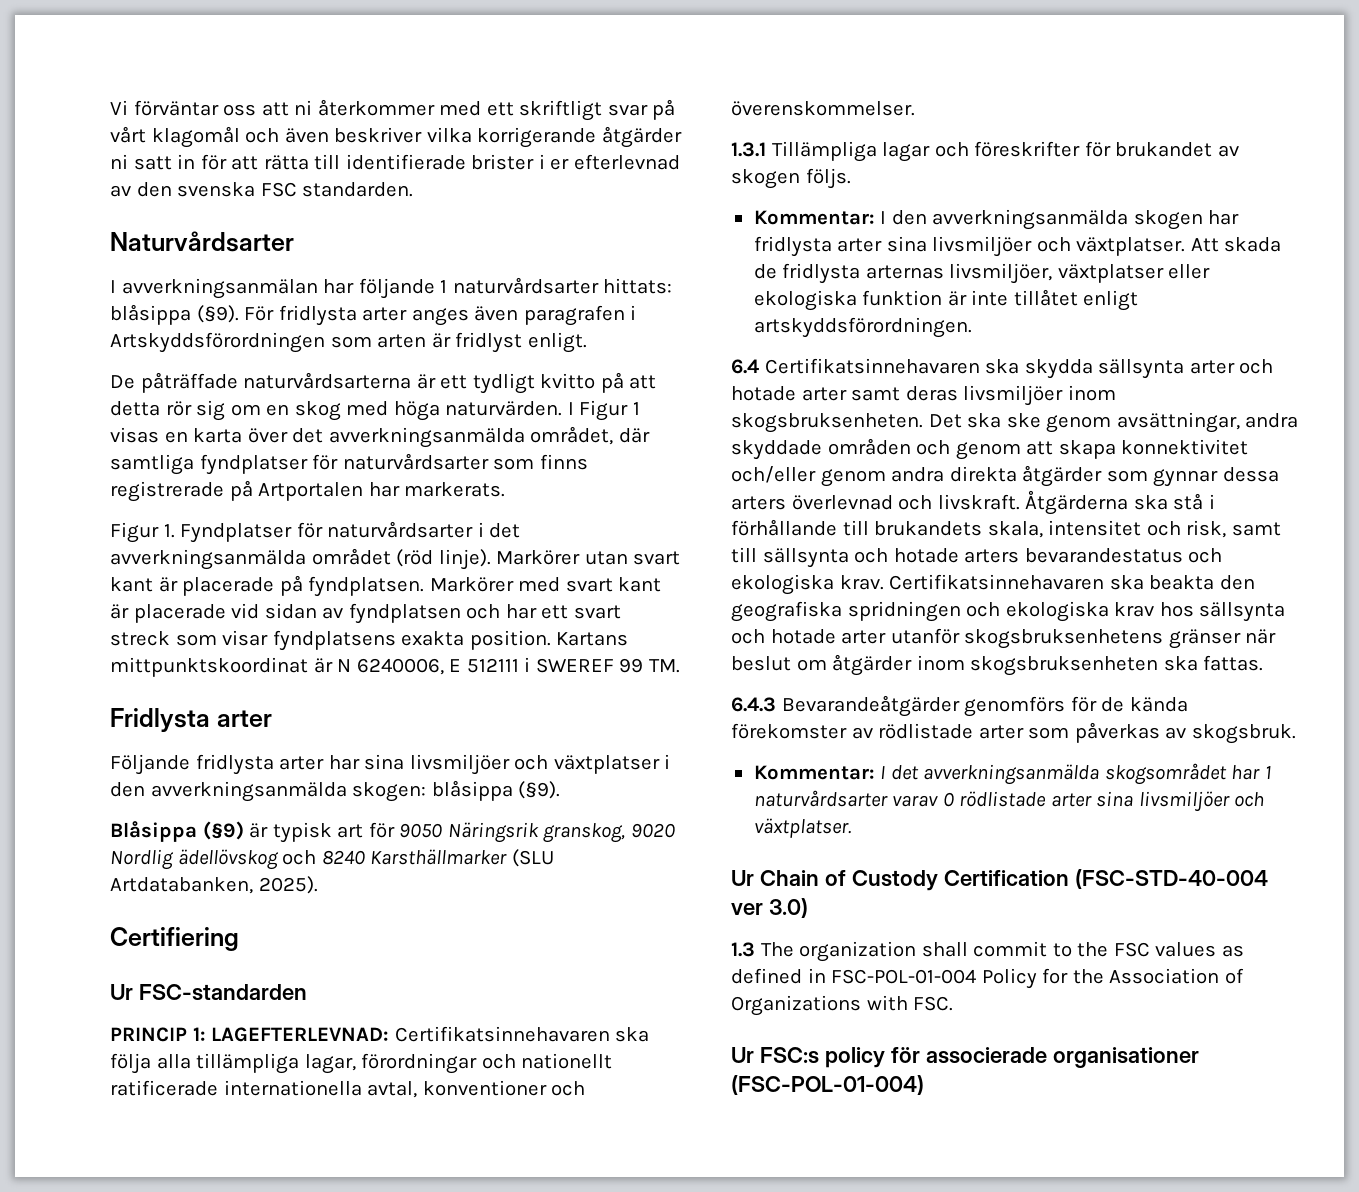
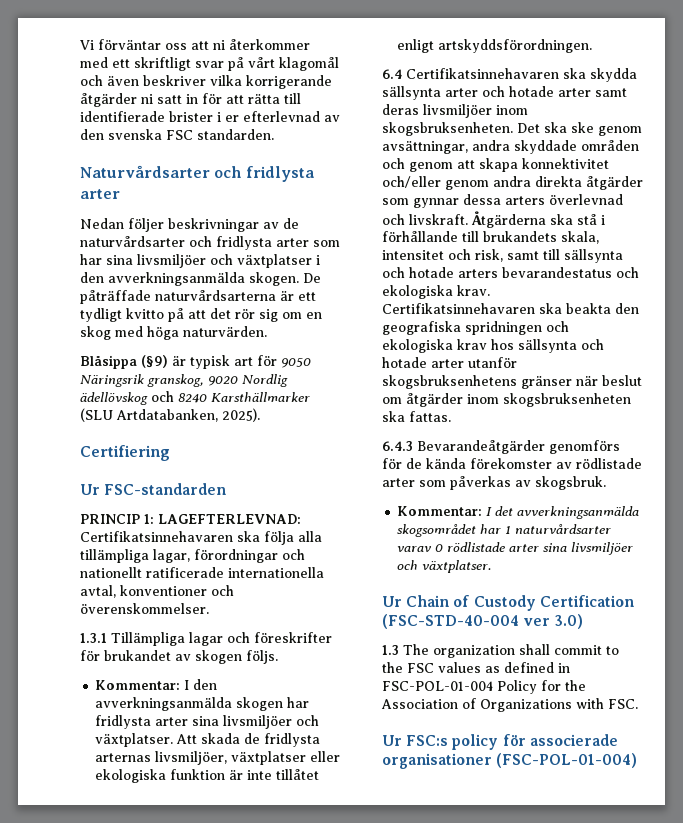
- Naturvårdsarter
- I avverkningsanmälan har följande 1 naturvårdsarter hittats: blåsippa (§9). För fridlysta arter anges även paragrafen i Artskyddsförordningen som arten är fridlyst enligt.
- De påträffade naturvårdsarterna är ett tydligt kvitto på att detta rör sig om en skog med höga naturvärden. I Figur 1 visas en karta över det avverkningsanmälda området, där samtliga fyndplatser för naturvårdsarter som finns registrerade på Artportalen har markerats.
- Figur 1. Fyndplatser för naturvårdsarter i det avverkningsanmälda området (röd linje). Markörer utan svart kant är placerade på fyndplatsen. Markörer med svart kant är placerade vid sidan av fyndplatsen och har ett svart streck som visar fyndplatsens exakta position. Kartans mittpunktskoordinat är N 6240006, E 512111 i SWEREF 99 TM.
- Fridlysta arter
- Följande fridlysta arter har sina livsmiljöer och växtplatser i den avverkningsanmälda skogen: blåsippa (§9).
+ Naturvårdsarter och fridlysta arter
+ Nedan följer beskrivningar av de naturvårdsarter och fridlysta arter som har sina livsmiljöer och växtplatser i den avverkningsanmälda skogen. De påträffade naturvårdsarterna är ett tydligt kvitto på att det rör sig om en skog med höga naturvärden.

